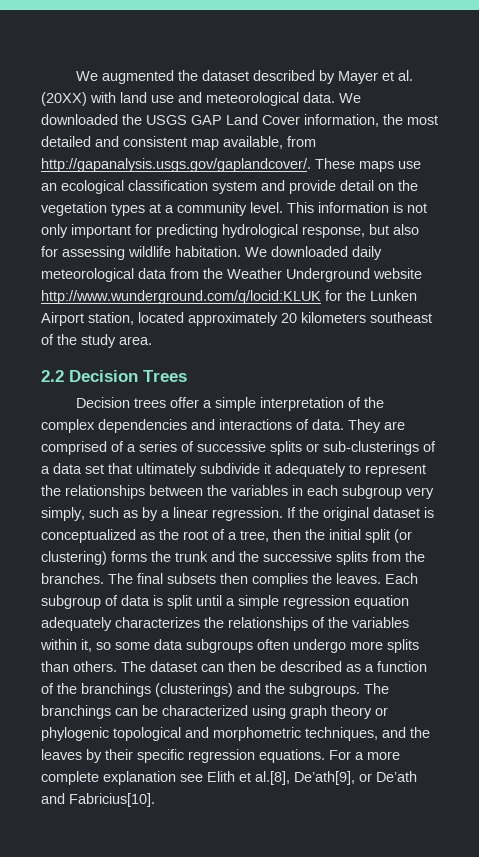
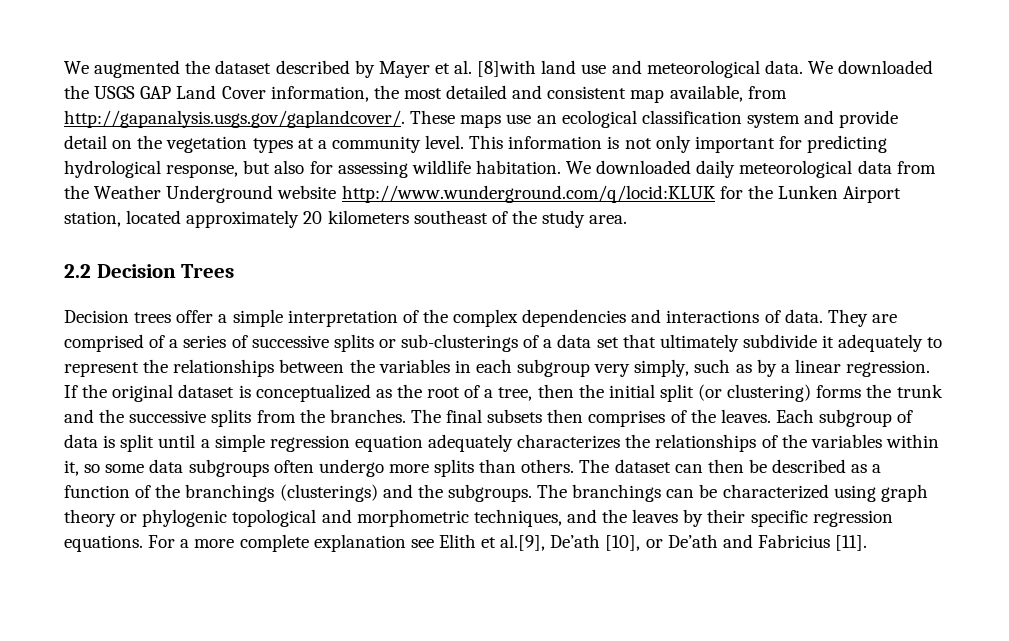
- We augmented the dataset described by Mayer et al. (20XX) with land use and meteorological data.
+ We augmented the dataset described by Mayer et al. [8]with land use and meteorological data.
- The final subsets then complies the leaves.
+ The final subsets then comprises of the leaves.
- For a more complete explanation see Elith et al.[8], De’ath[9], or De’ath and Fabricius[10].
+ For a more complete explanation see Elith et al.[9], De’ath [10], or De’ath and Fabricius [11].

